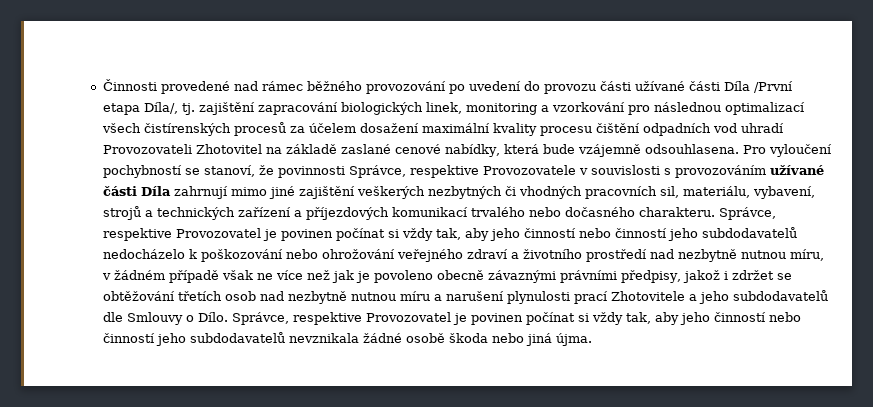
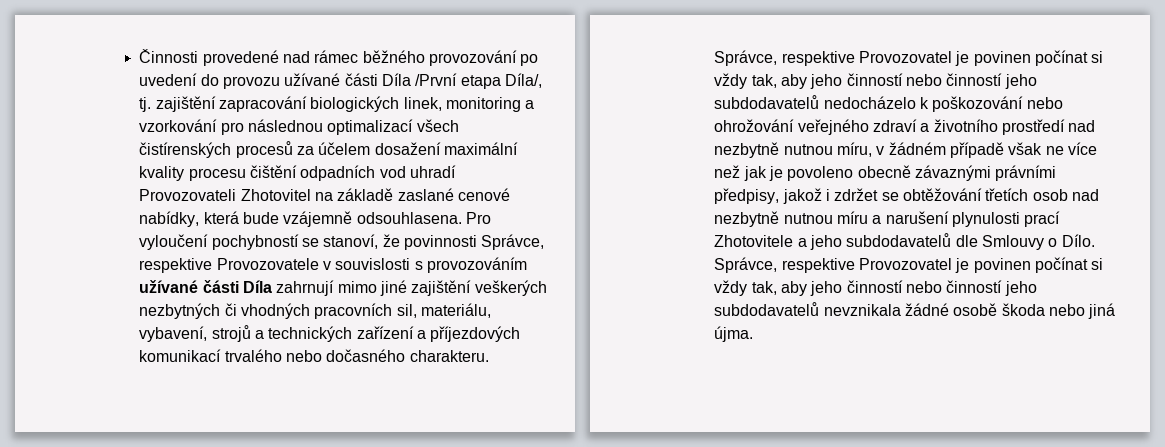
- Činnosti provedené nad rámec běžného provozování po uvedení do provozu části užívané části Díla /První etapa Díla/, tj. zajištění zapracování biologických linek, monitoring a vzorkování pro následnou optimalizací všech čistírenských procesů za účelem dosažení maximální kvality procesu čištění odpadních vod uhradí Provozovateli Zhotovitel na základě zaslané cenové nabídky, která bude vzájemně odsouhlasena.
+ Činnosti provedené nad rámec běžného provozování po uvedení do provozu užívané části Díla /První etapa Díla/, tj. zajištění zapracování biologických linek, monitoring a vzorkování pro následnou optimalizací všech čistírenských procesů za účelem dosažení maximální kvality procesu čištění odpadních vod uhradí Provozovateli Zhotovitel na základě zaslané cenové nabídky, která bude vzájemně odsouhlasena.

